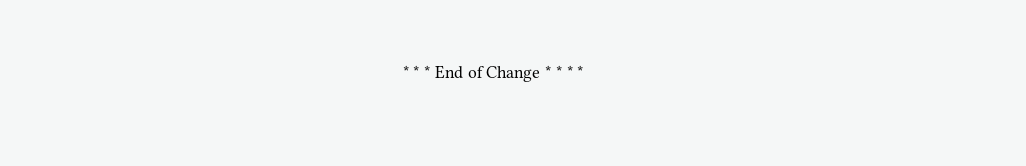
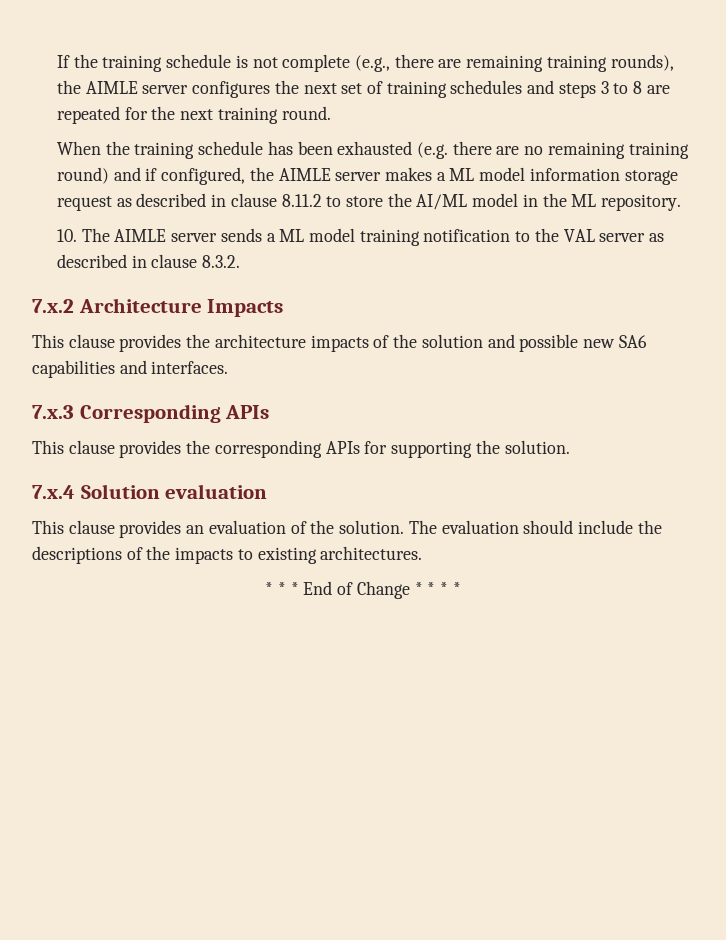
+ If the training schedule is not complete (e.g., there are remaining training rounds), the AIMLE server configures the next set of training schedules and steps 3 to 8 are repeated for the next training round.
+ When the training schedule has been exhausted (e.g. there are no remaining training round) and if configured, the AIMLE server makes a ML model information storage request as described in clause 8.11.2 to store the AI/ML model in the ML repository.
+ 10. The AIMLE server sends a ML model training notification to the VAL server as described in clause 8.3.2.
+ 7.x.2 Architecture Impacts
+ This clause provides the architecture impacts of the solution and possible new SA6 capabilities and interfaces.
+ 7.x.3 Corresponding APIs
+ This clause provides the corresponding APIs for supporting the solution.
+ 7.x.4 Solution evaluation
+ This clause provides an evaluation of the solution. The evaluation should include the descriptions of the impacts to existing architectures.

